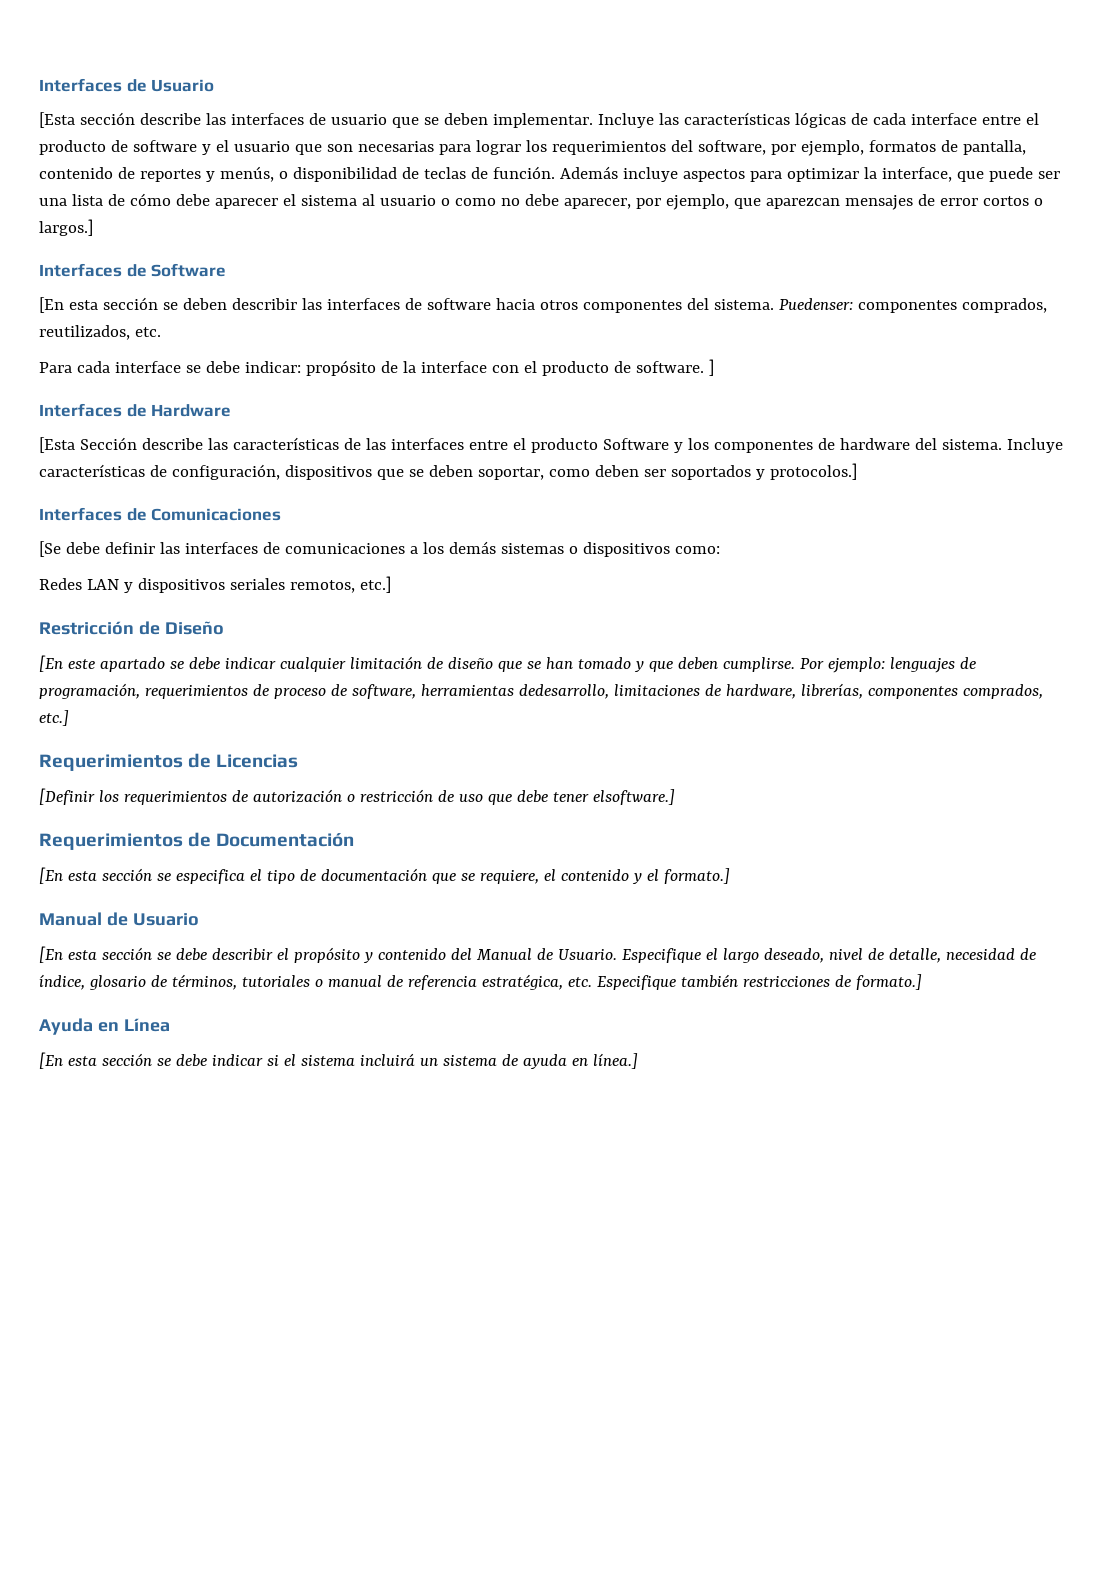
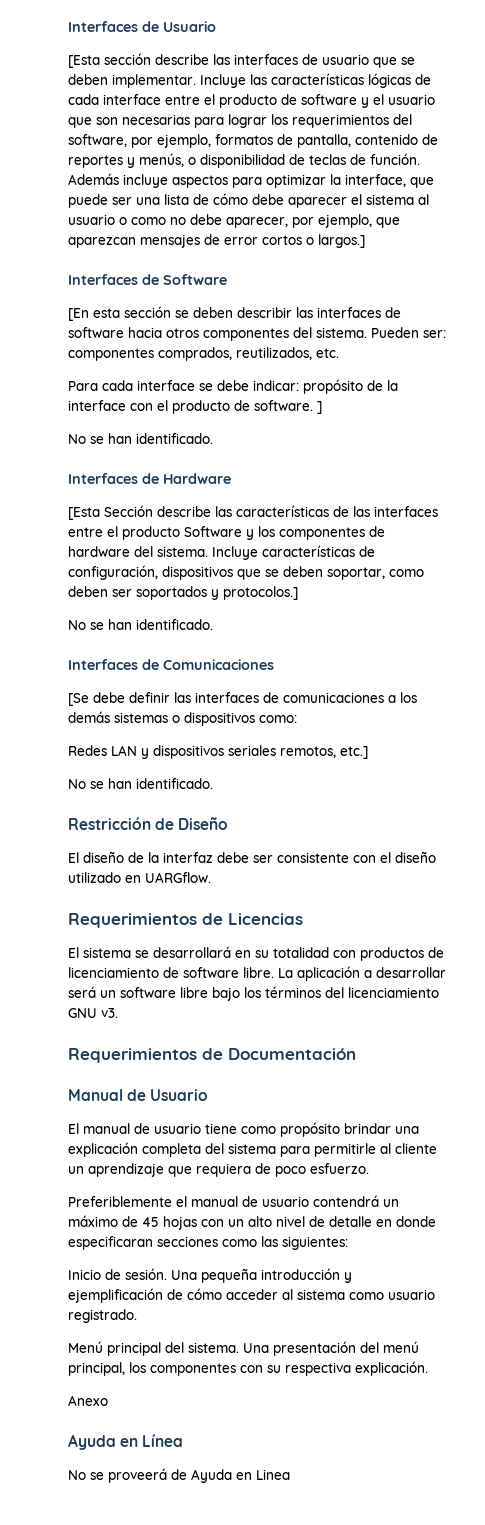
- Puedenser: componentes comprados, reutilizados, etc.
+ Pueden ser: componentes comprados, reutilizados, etc.
  Para cada interface se debe indicar: propósito de la interface con el producto de software. ]
+ No se han identificado.
  Incluye características de configuración, dispositivos que se deben soportar, como deben ser soportados y protocolos.]
+ No se han identificado.
  Redes LAN y dispositivos seriales remotos, etc.]
+ No se han identificado.
- [En este apartado se debe indicar cualquier limitación de diseño que se han tomado y que deben cumplirse. Por ejemplo: lenguajes de programación, requerimientos de proceso de software, herramientas dedesarrollo, limitaciones de hardware, librerías, componentes comprados, etc.]
+ El diseño de la interfaz debe ser consistente con el diseño utilizado en UARGflow.
  Requerimientos de Licencias
- [Definir los requerimientos de autorización o restricción de uso que debe tener elsoftware.]
+ El sistema se desarrollará en su totalidad con productos de licenciamiento de software libre. La aplicación a desarrollar será un software libre bajo los términos del licenciamiento GNU v3.
  Requerimientos de Documentación
- [En esta sección se especifica el tipo de documentación que se requiere, el contenido y el formato.]
  Manual de Usuario
- [En esta sección se debe describir el propósito y contenido del Manual de Usuario. Especifique el largo deseado, nivel de detalle, necesidad de índice, glosario de términos, tutoriales o manual de referencia estratégica, etc. Especifique también restricciones de formato.]
+ El manual de usuario tiene como propósito brindar una explicación completa del sistema para permitirle al cliente un aprendizaje que requiera de poco esfuerzo.
+ Preferiblemente el manual de usuario contendrá un máximo de 45 hojas con un alto nivel de detalle en donde especificaran secciones como las siguientes:
+ Inicio de sesión. Una pequeña introducción y ejemplificación de cómo acceder al sistema como usuario registrado.
+ Menú principal del sistema. Una presentación del menú principal, los componentes con su respectiva explicación.
+ Anexo
  Ayuda en Línea
- [En esta sección se debe indicar si el sistema incluirá un sistema de ayuda en línea.]
+ No se proveerá de Ayuda en Linea

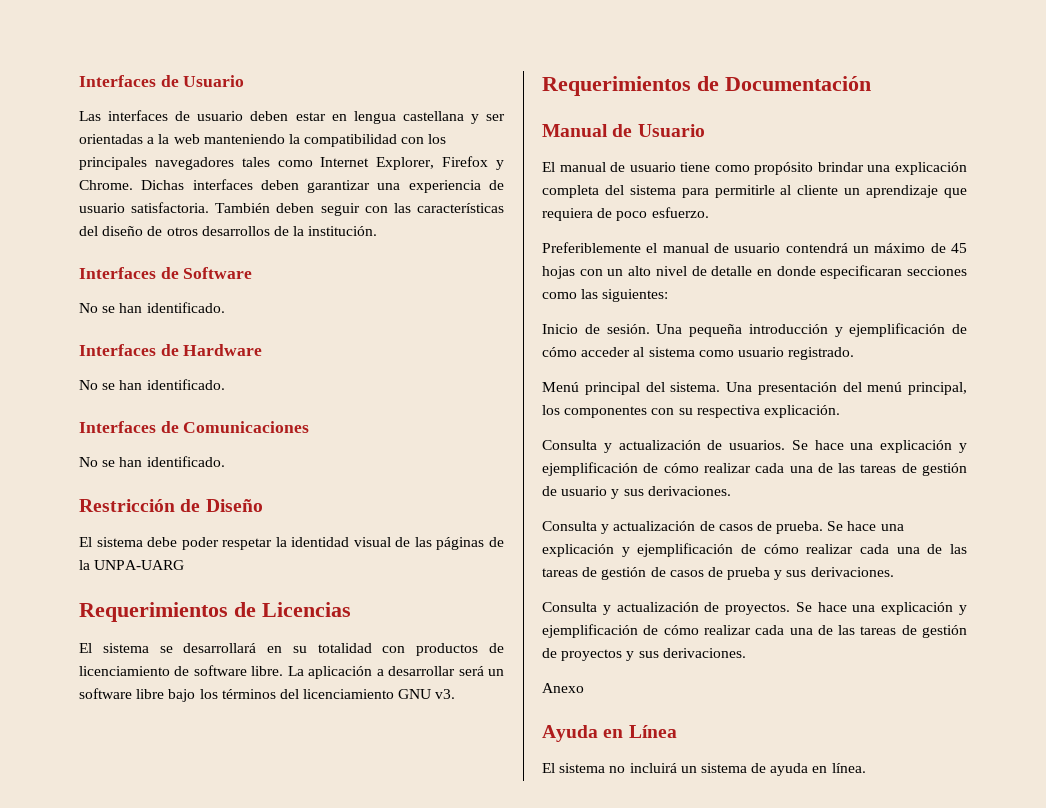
- [Esta sección describe las interfaces de usuario que se deben implementar. Incluye las características lógicas de cada interface entre el producto de software y el usuario que son necesarias para lograr los requerimientos del software, por ejemplo, formatos de pantalla, contenido de reportes y menús, o disponibilidad de teclas de función. Además incluye aspectos para optimizar la interface, que puede ser una lista de cómo debe aparecer el sistema al usuario o como no debe aparecer, por ejemplo, que aparezcan mensajes de error cortos o largos.]
+ Las interfaces de usuario deben estar en lengua castellana y ser orientadas a la web manteniendo la compatibilidad con los principales navegadores tales como Internet Explorer, Firefox y Chrome. Dichas interfaces deben garantizar una experiencia de usuario satisfactoria. También deben seguir con las características del diseño de otros desarrollos de la institución.
  Interfaces de Software
- [En esta sección se deben describir las interfaces de software hacia otros componentes del sistema. Pueden ser: componentes comprados, reutilizados, etc.
- Para cada interface se debe indicar: propósito de la interface con el producto de software. ]
- [Esta Sección describe las características de las interfaces entre el producto Software y los componentes de hardware del sistema. Incluye características de configuración, dispositivos que se deben soportar, como deben ser soportados y protocolos.]
- [Se debe definir las interfaces de comunicaciones a los demás sistemas o dispositivos como:
- Redes LAN y dispositivos seriales remotos, etc.]
- El diseño de la interfaz debe ser consistente con el diseño utilizado en UARGflow.
+ El sistema debe poder respetar la identidad visual de las páginas de la UNPA-UARG
+ Consulta y actualización de usuarios. Se hace una explicación y ejemplificación de cómo realizar cada una de las tareas de gestión de usuario y sus derivaciones.
+ Consulta y actualización de casos de prueba. Se hace una explicación y ejemplificación de cómo realizar cada una de las tareas de gestión de casos de prueba y sus derivaciones.
+ Consulta y actualización de proyectos. Se hace una explicación y ejemplificación de cómo realizar cada una de las tareas de gestión de proyectos y sus derivaciones.
  Anexo
  Ayuda en Línea
- No se proveerá de Ayuda en Linea
+ El sistema no incluirá un sistema de ayuda en línea.

